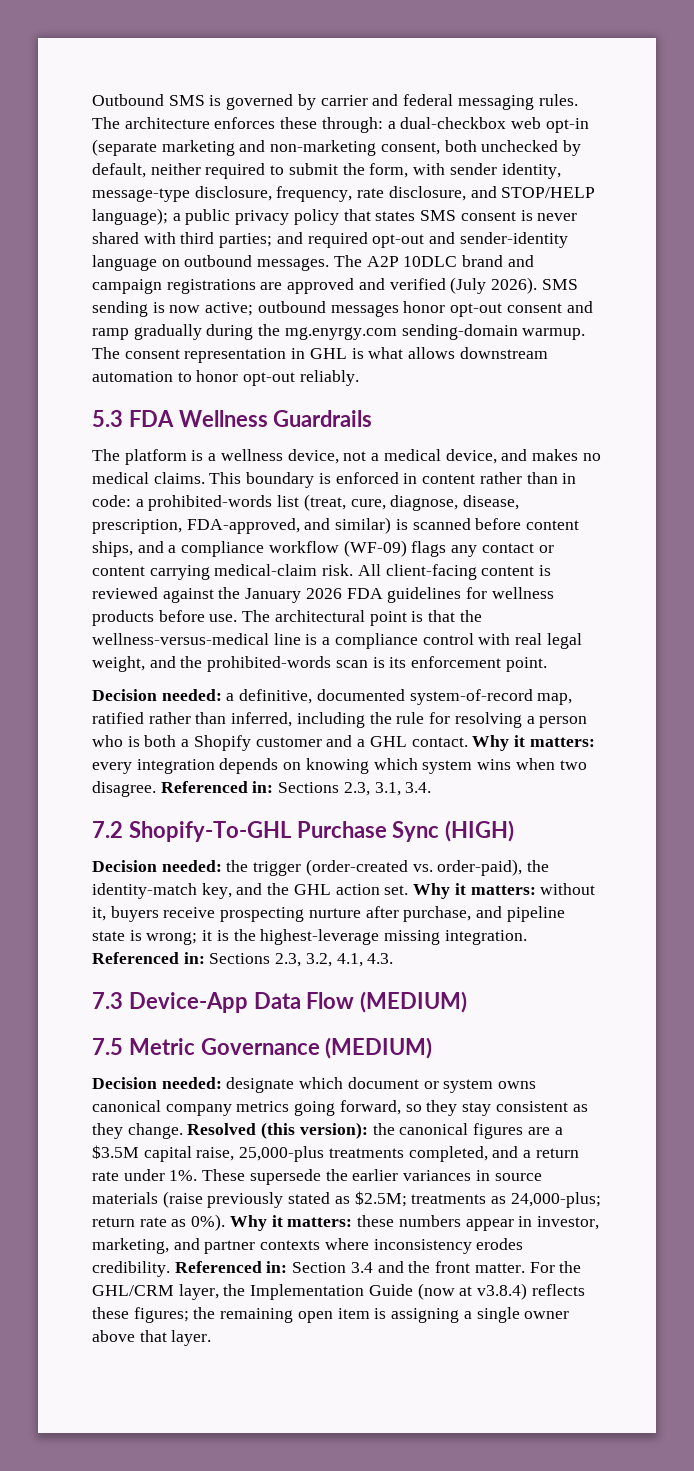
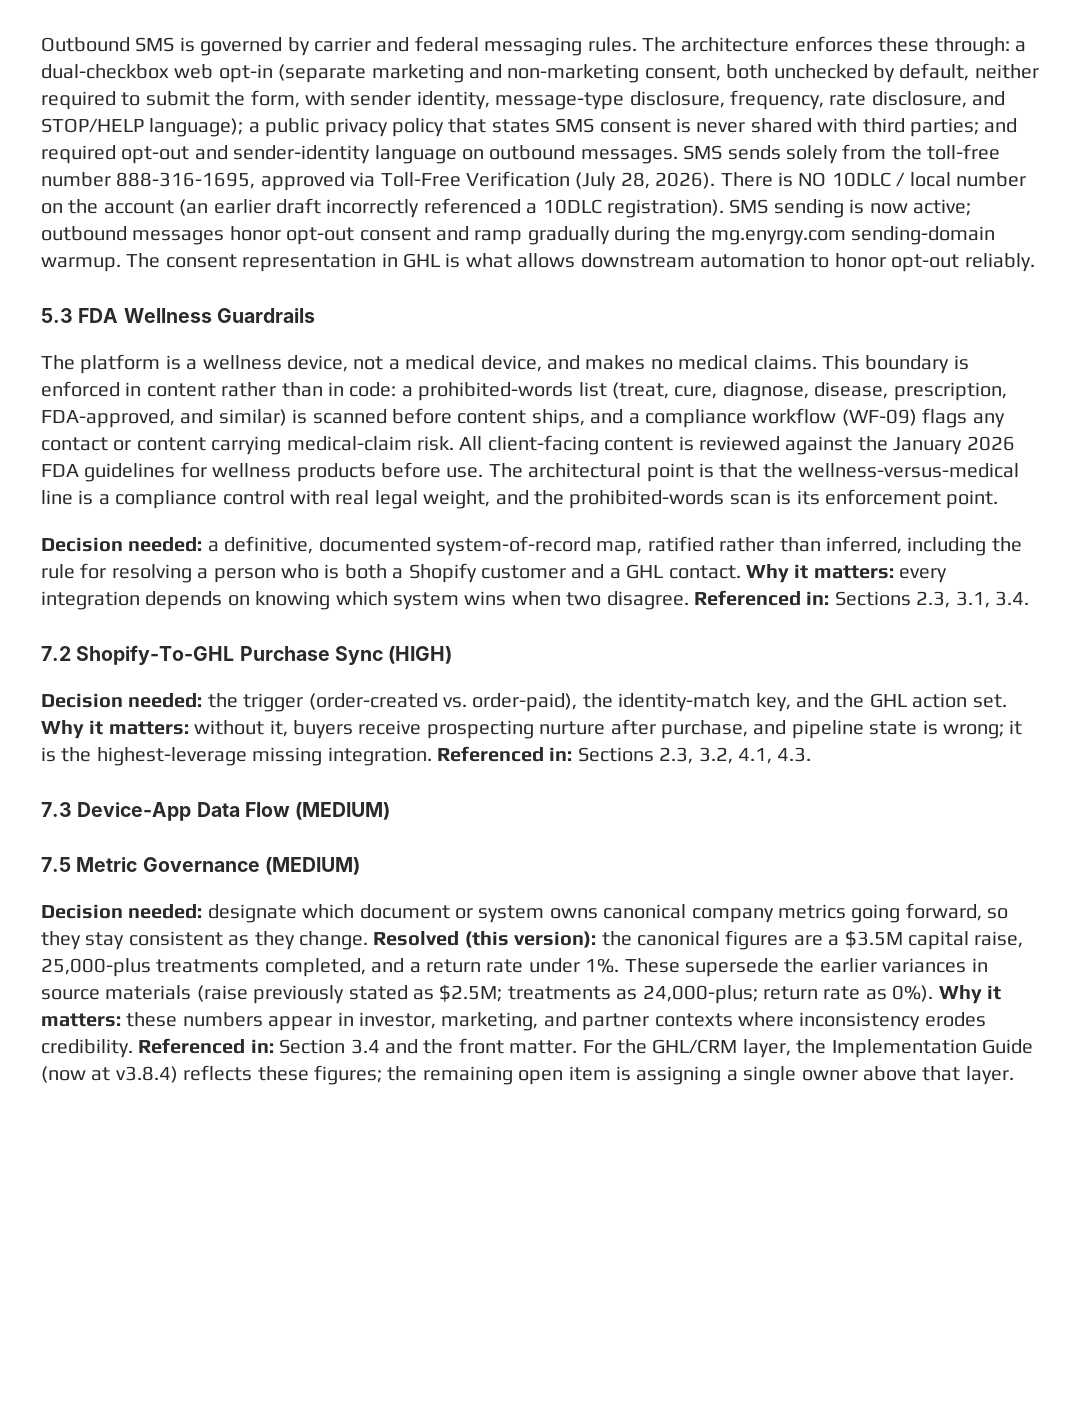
- The A2P 10DLC brand and campaign registrations are approved and verified (July 2026).
+ SMS sends solely from the toll-free number 888-316-1695, approved via Toll-Free Verification (July 28, 2026). There is NO 10DLC / local number on the account (an earlier draft incorrectly referenced a 10DLC registration).

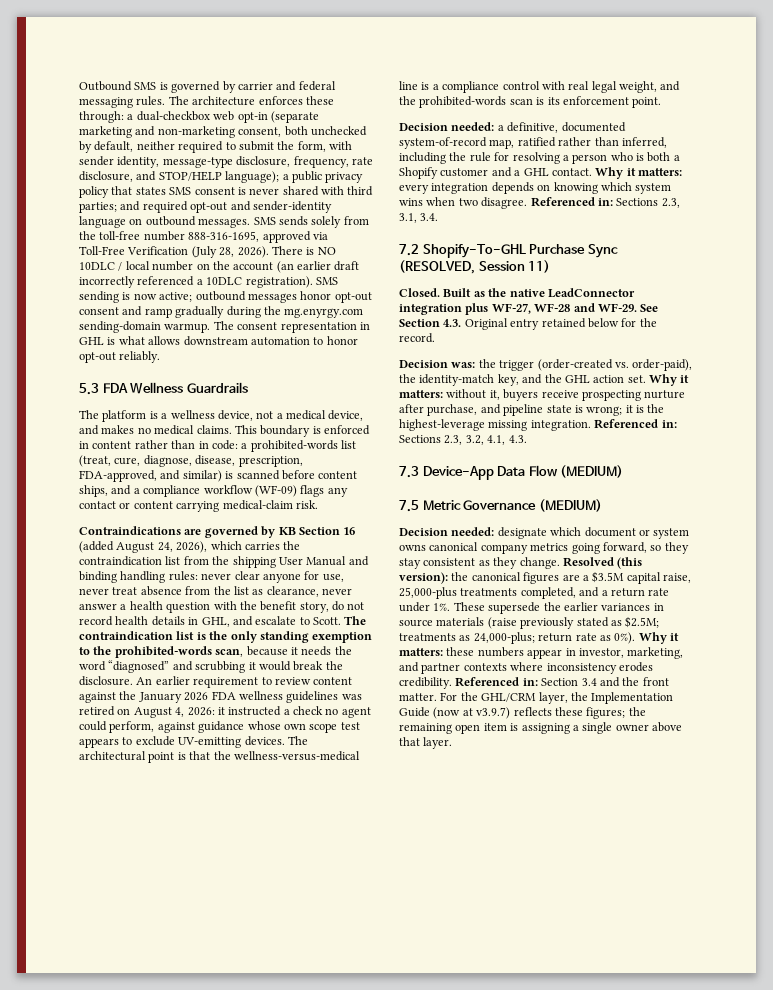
- This boundary is enforced in content rather than in code: a prohibited-words list (treat, cure, diagnose, disease, prescription, FDA-approved, and similar) is scanned before content ships, and a compliance workflow (WF-09) flags any contact or content carrying medical-claim risk. All client-facing content is reviewed against the January 2026 FDA guidelines for wellness products before use.
+ This boundary is enforced in content rather than in code: a prohibited-words list (treat, cure, diagnose, disease, prescription, FDA-approved, and similar) is scanned before content ships, and a compliance workflow (WF-09) flags any contact or content carrying medical-claim risk.
+ Contraindications are governed by KB Section 16 (added August 24, 2026), which carries the contraindication list from the shipping User Manual and binding handling rules: never clear anyone for use, never treat absence from the list as clearance, never answer a health question with the benefit story, do not record health details in GHL, and escalate to Scott. The contraindication list is the only standing exemption to the prohibited-words scan, because it needs the word “diagnosed” and scrubbing it would break the disclosure. An earlier requirement to review content against the January 2026 FDA wellness guidelines was retired on August 4, 2026: it instructed a check no agent could perform, against guidance whose own scope test appears to exclude UV-emitting devices.
- 7.2 Shopify-To-GHL Purchase Sync (HIGH)
- Decision needed: the trigger (order-created vs. order-paid), the identity-match key, and the GHL action set.
+ 7.2 Shopify-To-GHL Purchase Sync (RESOLVED, Session 11)
+ Closed. Built as the native LeadConnector integration plus WF-27, WF-28 and WF-29. See Section 4.3. Original entry retained below for the record.
+ Decision was: the trigger (order-created vs. order-paid), the identity-match key, and the GHL action set.
- For the GHL/CRM layer, the Implementation Guide (now at v3.8.4) reflects these figures; the remaining open item is assigning a single owner above that layer.
+ For the GHL/CRM layer, the Implementation Guide (now at v3.9.7) reflects these figures; the remaining open item is assigning a single owner above that layer.

